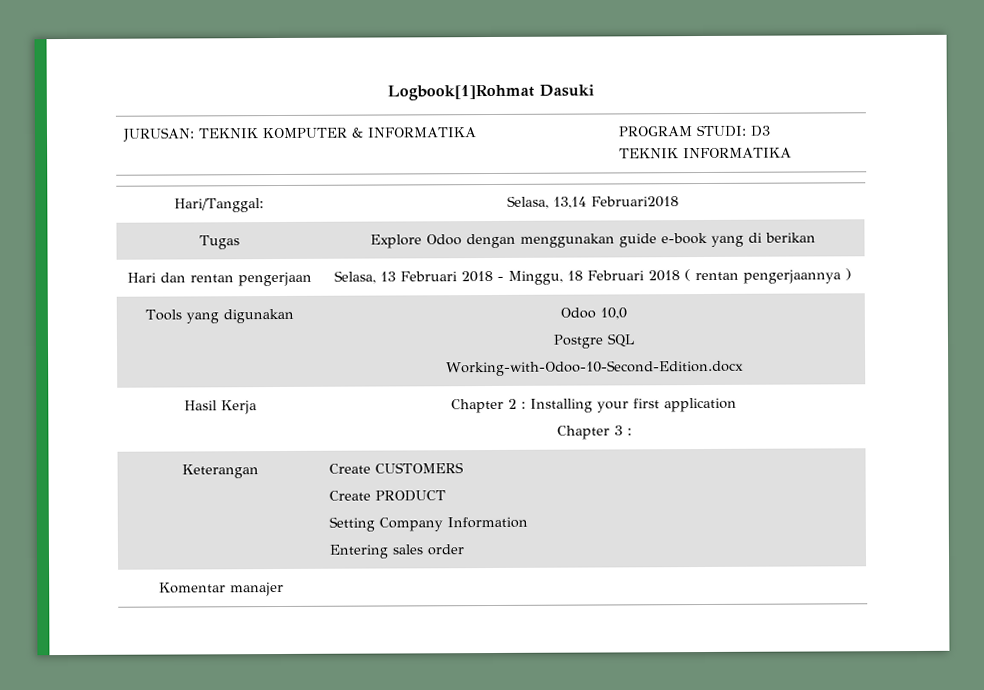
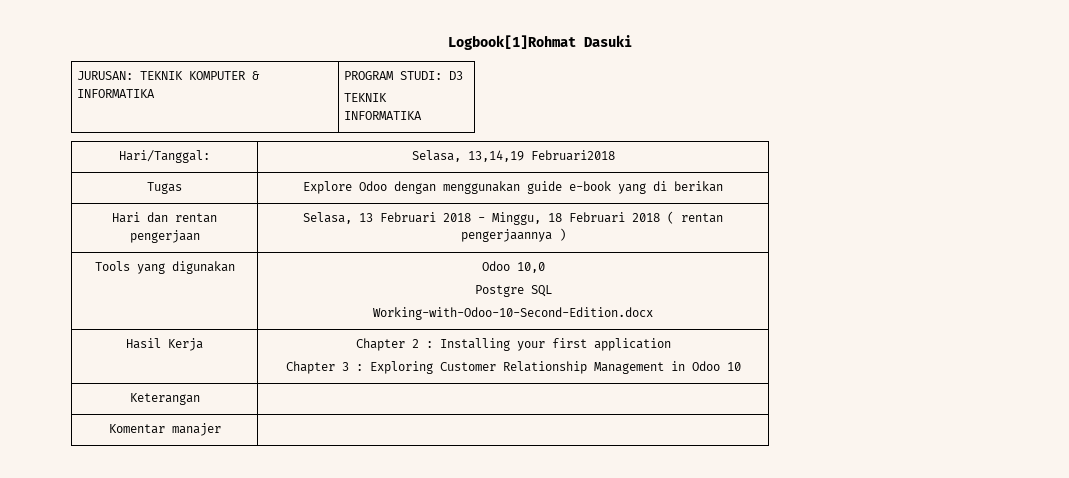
- Hari/Tanggal: | Selasa, 13,14 Februari2018
+ Hari/Tanggal: | Selasa, 13,14,19 Februari2018
  Hasil Kerja | Chapter 2 : Installing your first application
- Chapter 3 :
- Keterangan | Create CUSTOMERS
- Create PRODUCT
- Setting Company Information
- Entering sales order
+ Chapter 3 : Exploring Customer Relationship Management in Odoo 10
+ Keterangan |

